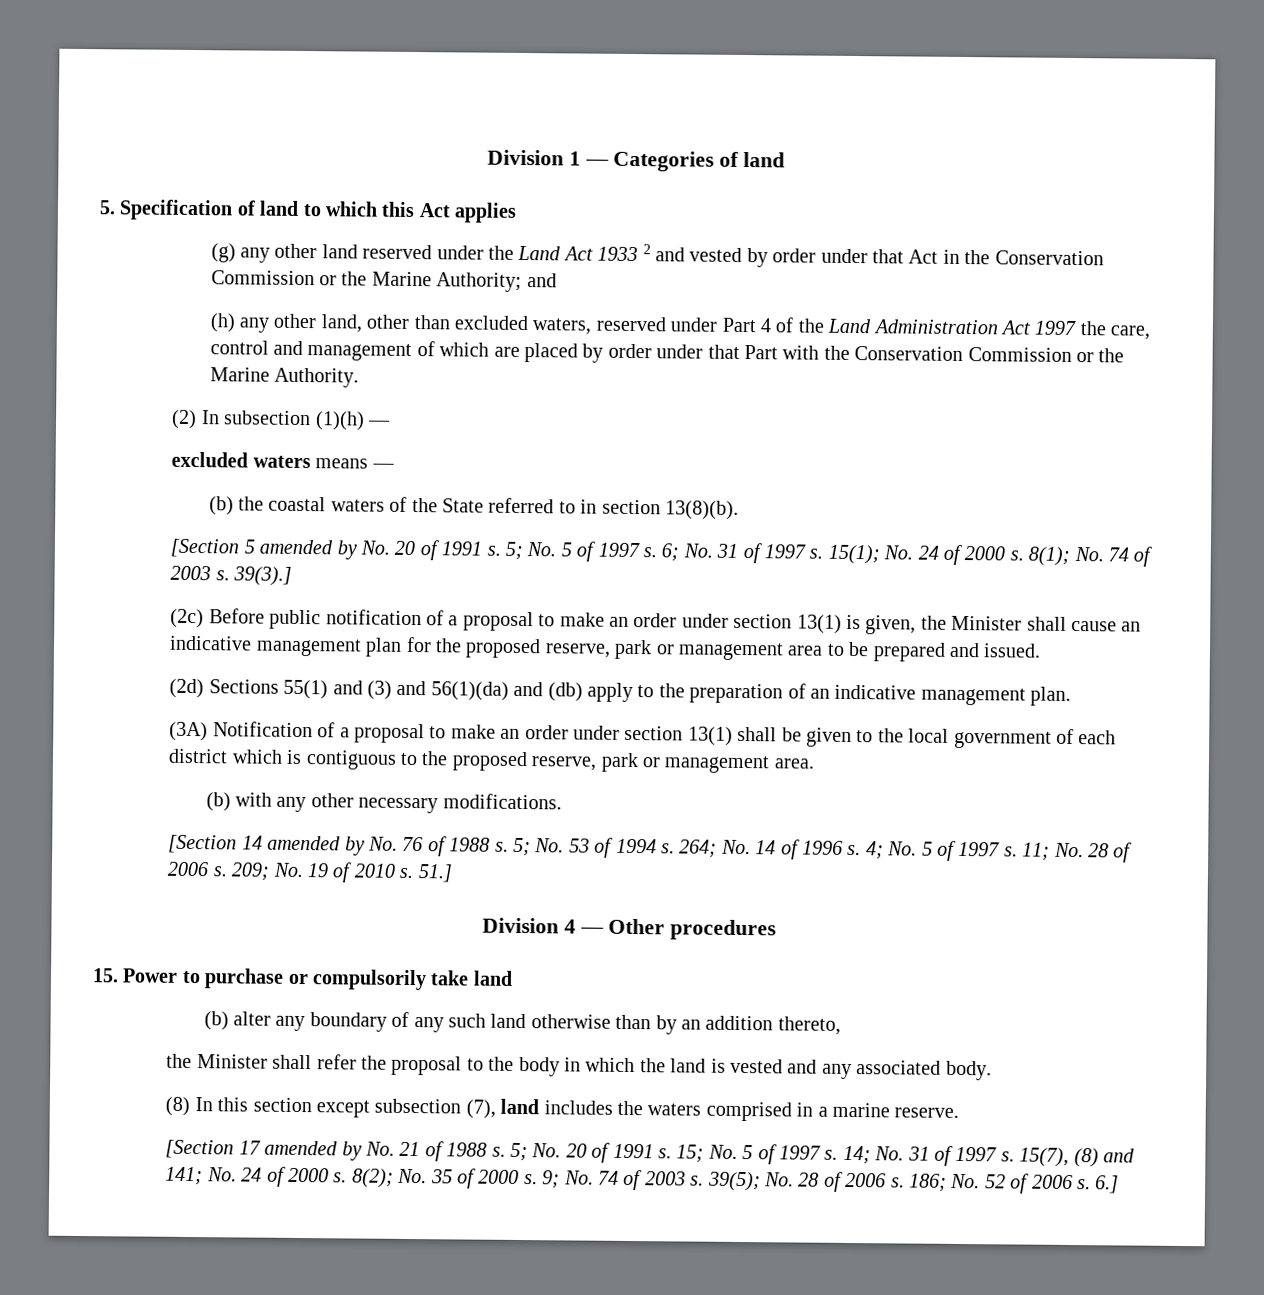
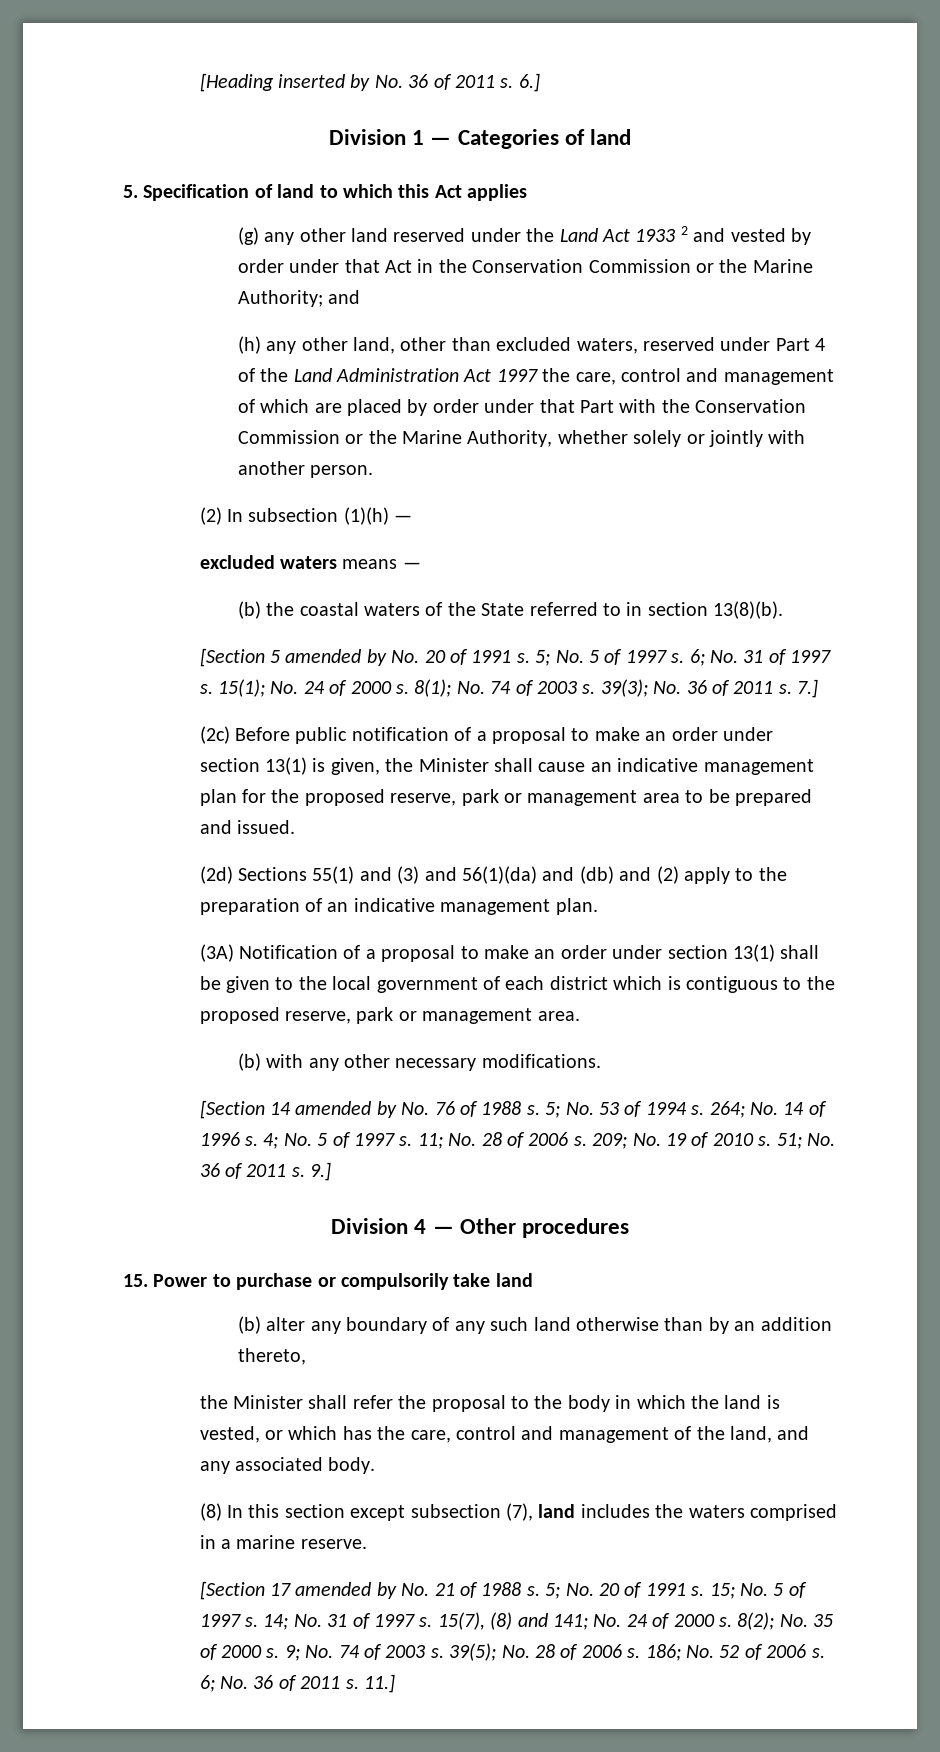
+ [Heading inserted by No. 36 of 2011 s. 6.]
- (h) any other land, other than excluded waters, reserved under Part 4 of the Land Administration Act 1997 the care, control and management of which are placed by order under that Part with the Conservation Commission or the Marine Authority.
+ (h) any other land, other than excluded waters, reserved under Part 4 of the Land Administration Act 1997 the care, control and management of which are placed by order under that Part with the Conservation Commission or the Marine Authority, whether solely or jointly with another person.
- 39(3).]
+ 39(3); No. 36 of 2011 s. 7.]
- (2d) Sections 55(1) and (3) and 56(1)(da) and (db) apply to the preparation of an indicative management plan.
+ (2d) Sections 55(1) and (3) and 56(1)(da) and (db) and (2) apply to the preparation of an indicative management plan.
- 51.]
+ 51; No. 36 of 2011 s. 9.]
- the Minister shall refer the proposal to the body in which the land is vested and any associated body.
+ the Minister shall refer the proposal to the body in which the land is vested, or which has the care, control and management of the land, and any associated body.
- 6.]
+ 6; No. 36 of 2011 s. 11.]

